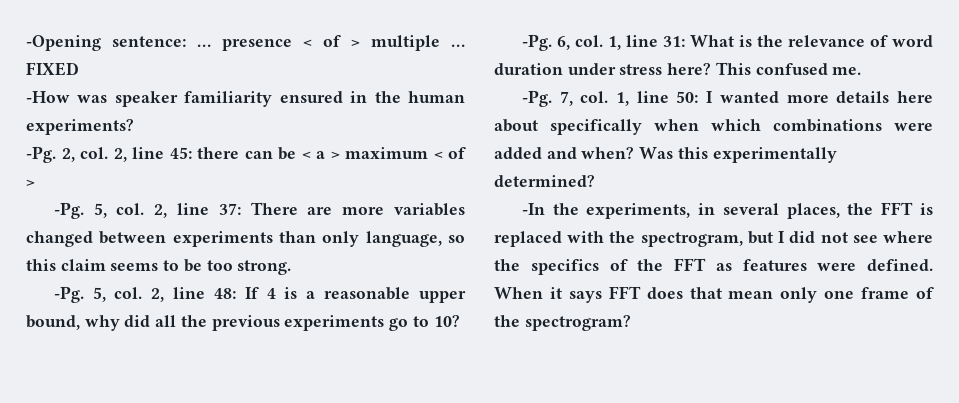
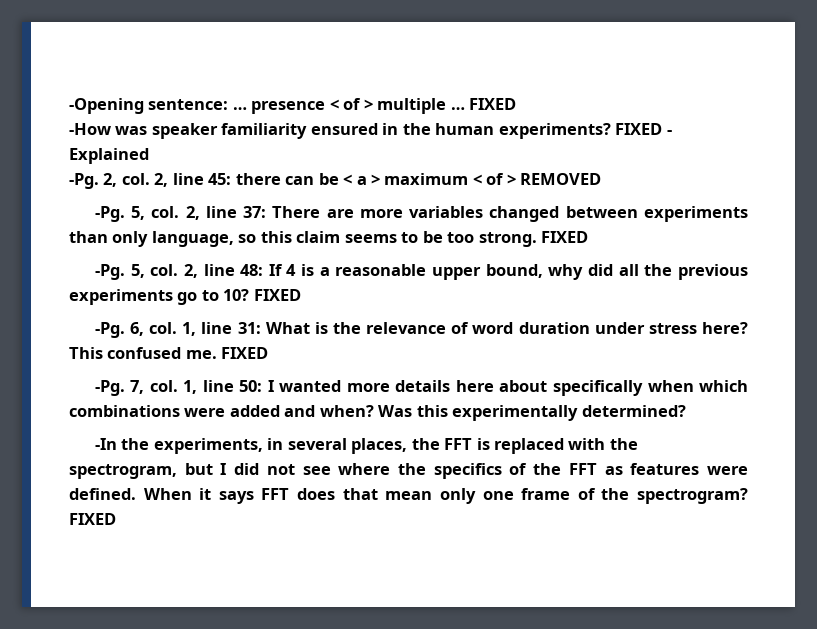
+ FIXED - Explained
- 2, line 45: there can be < a > maximum < of >
+ 2, line 45: there can be < a > maximum < of > REMOVED
- 2, line 37: There are more variables changed between experiments than only language, so this claim seems to be too strong.
+ 2, line 37: There are more variables changed between experiments than only language, so this claim seems to be too strong. FIXED
- 2, line 48: If 4 is a reasonable upper bound, why did all the previous experiments go to 10?
+ 2, line 48: If 4 is a reasonable upper bound, why did all the previous experiments go to 10? FIXED
- This confused me.
+ This confused me. FIXED
- When it says FFT does that mean only one frame of the spectrogram?
+ When it says FFT does that mean only one frame of the spectrogram? FIXED

